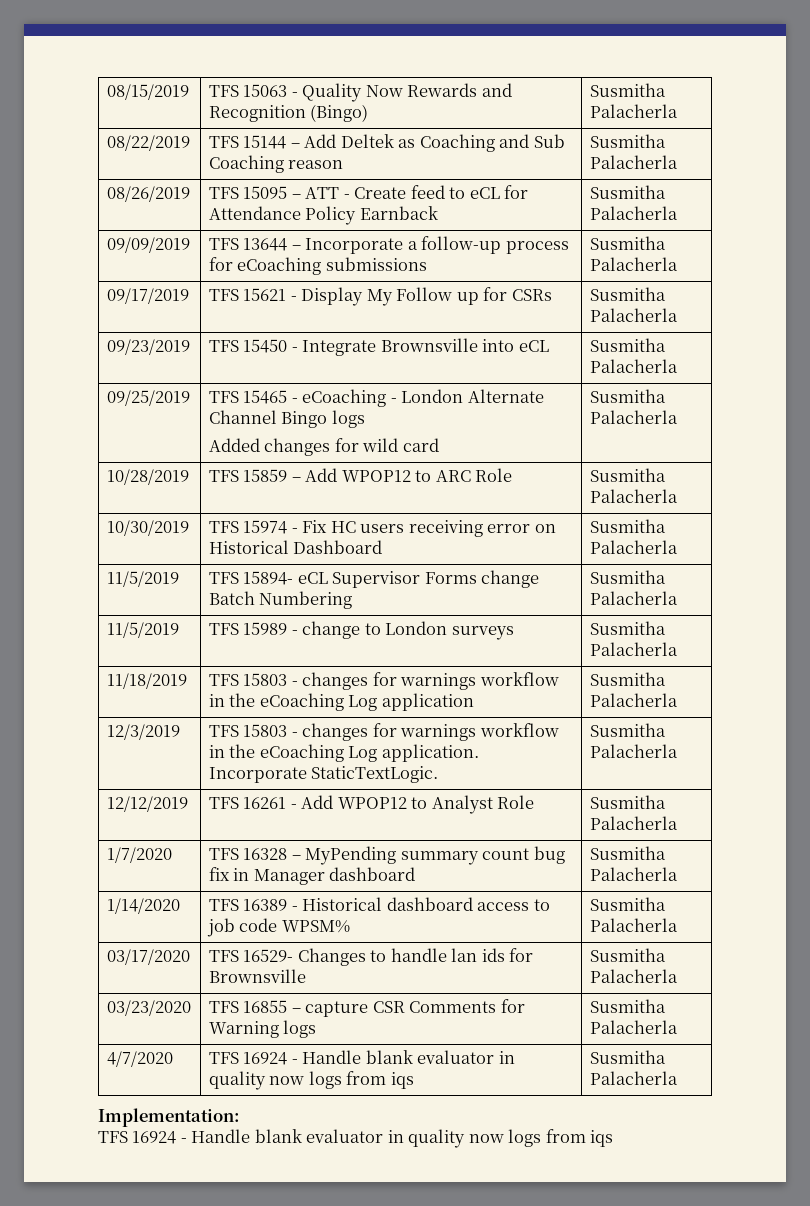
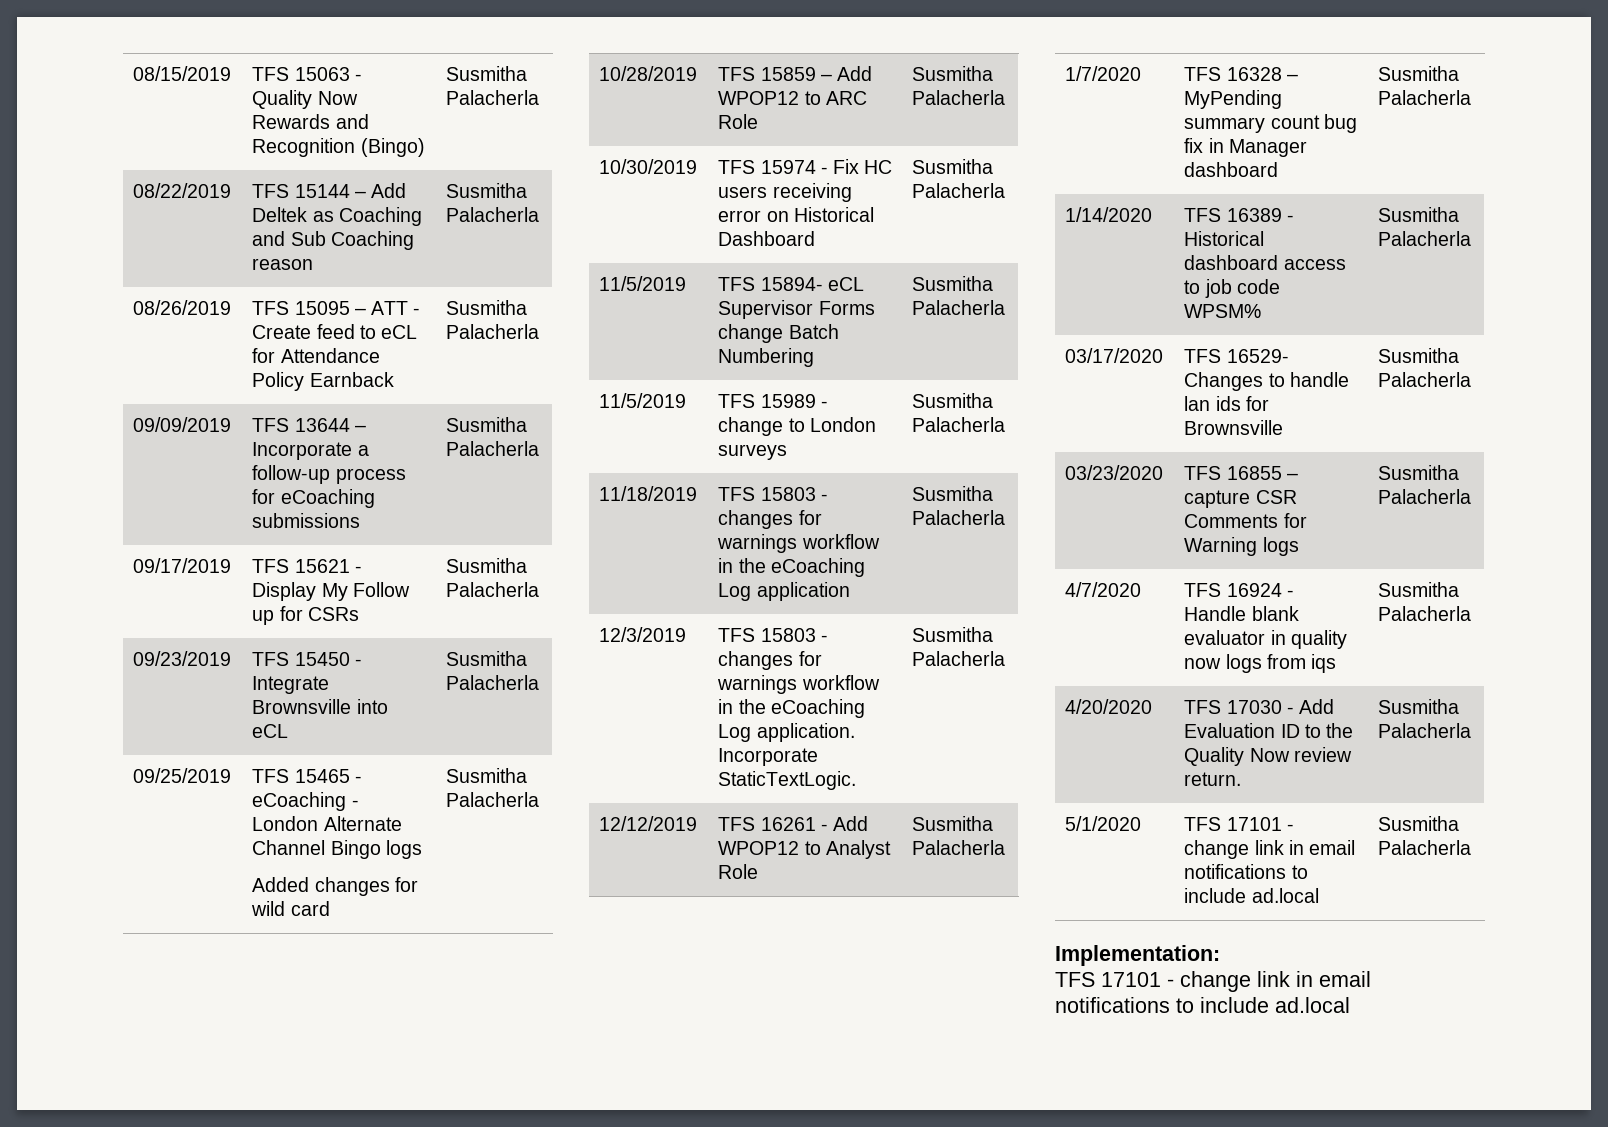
+ 4/20/2020 | TFS 17030 - Add Evaluation ID to the Quality Now review return. | Susmitha Palacherla
+ 5/1/2020 | TFS 17101 - change link in email notifications to include ad.local | Susmitha Palacherla
  Implementation:
- TFS 16924 - Handle blank evaluator in quality now logs from iqs
+ TFS 17101 - change link in email notifications to include ad.local

